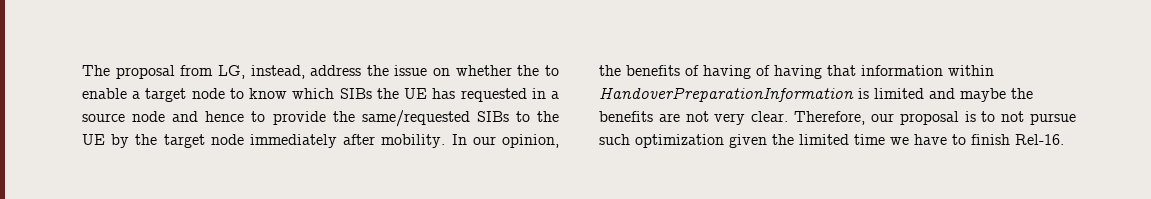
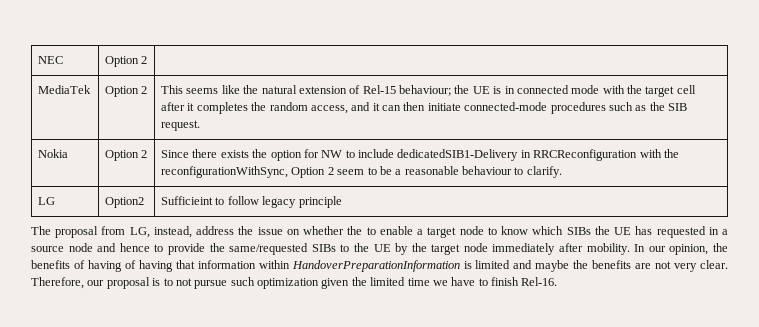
+ NEC | Option 2 |
+ MediaTek | Option 2 | This seems like the natural extension of Rel-15 behaviour; the UE is in connected mode with the target cell after it completes the random access, and it can then initiate connected-mode procedures such as the SIB request.
+ Nokia | Option 2 | Since there exists the option for NW to include dedicatedSIB1-Delivery in RRCReconfiguration with the reconfigurationWithSync, Option 2 seem to be a reasonable behaviour to clarify.
+ LG | Option2 | Sufficieint to follow legacy principle

